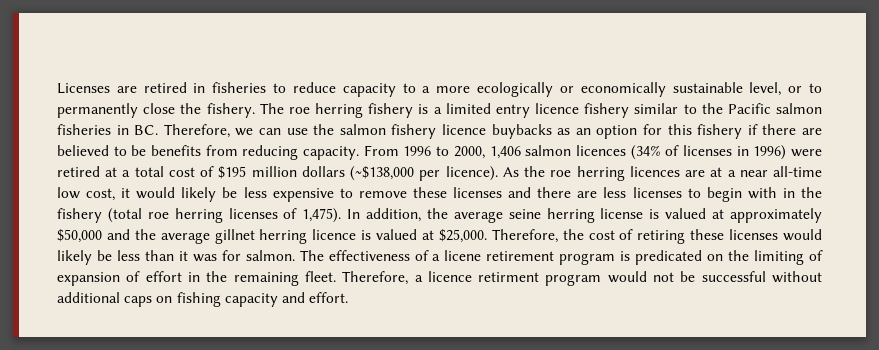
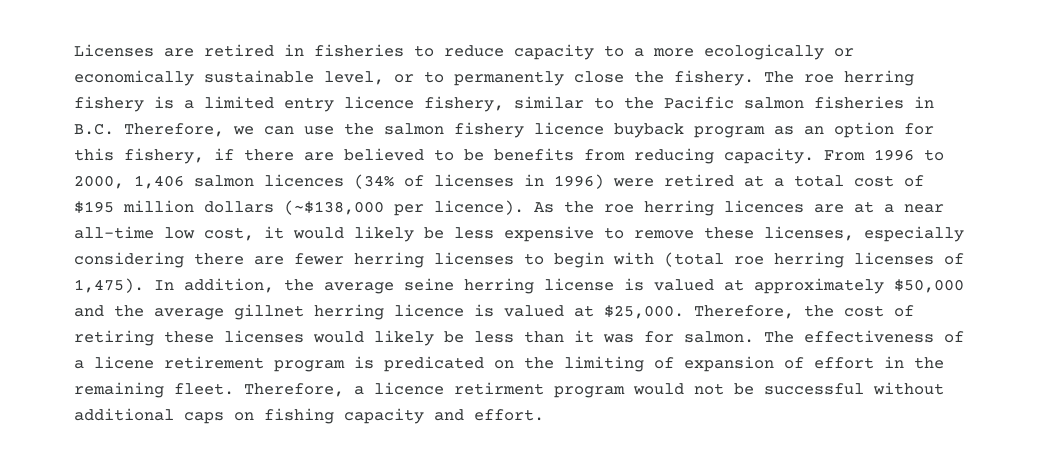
- The roe herring fishery is a limited entry licence fishery similar to the Pacific salmon fisheries in BC. Therefore, we can use the salmon fishery licence buybacks as an option for this fishery if there are believed to be benefits from reducing capacity.
+ The roe herring fishery is a limited entry licence fishery, similar to the Pacific salmon fisheries in B.C. Therefore, we can use the salmon fishery licence buyback program as an option for this fishery, if there are believed to be benefits from reducing capacity.
- As the roe herring licences are at a near all-time low cost, it would likely be less expensive to remove these licenses and there are less licenses to begin with in the fishery (total roe herring licenses of 1,475).
+ As the roe herring licences are at a near all-time low cost, it would likely be less expensive to remove these licenses, especially considering there are fewer herring licenses to begin with (total roe herring licenses of 1,475).

